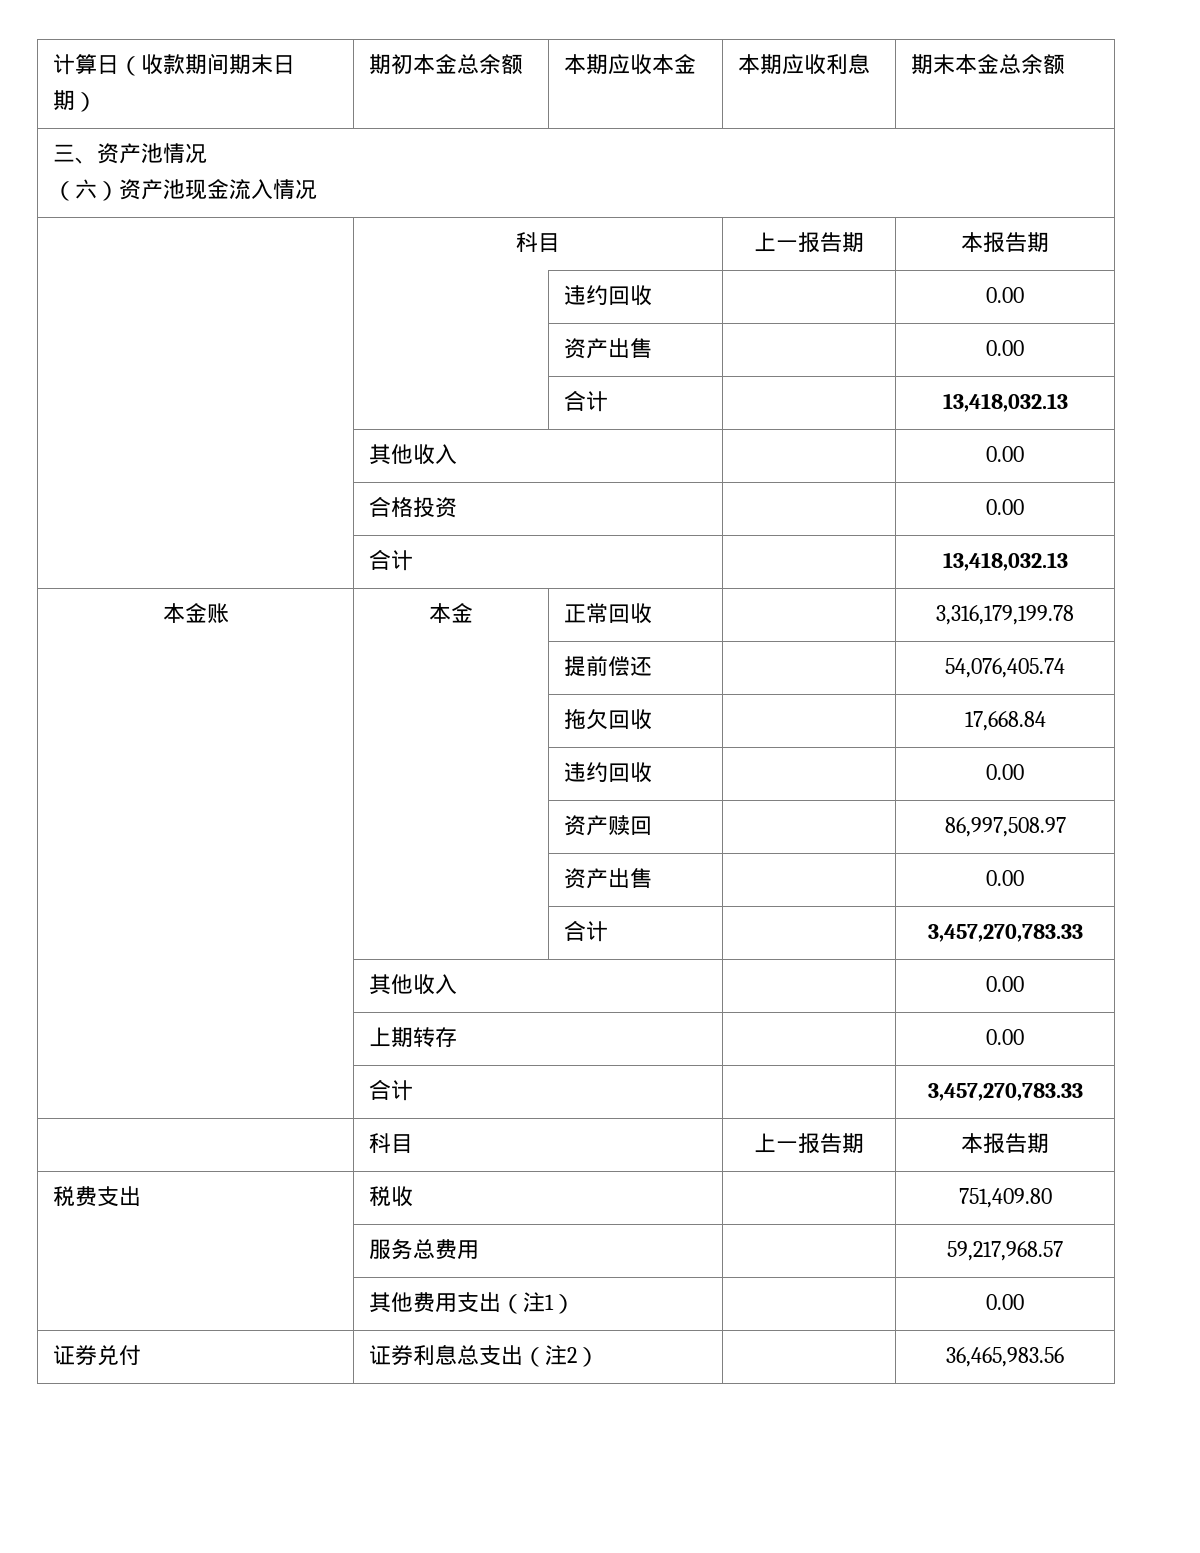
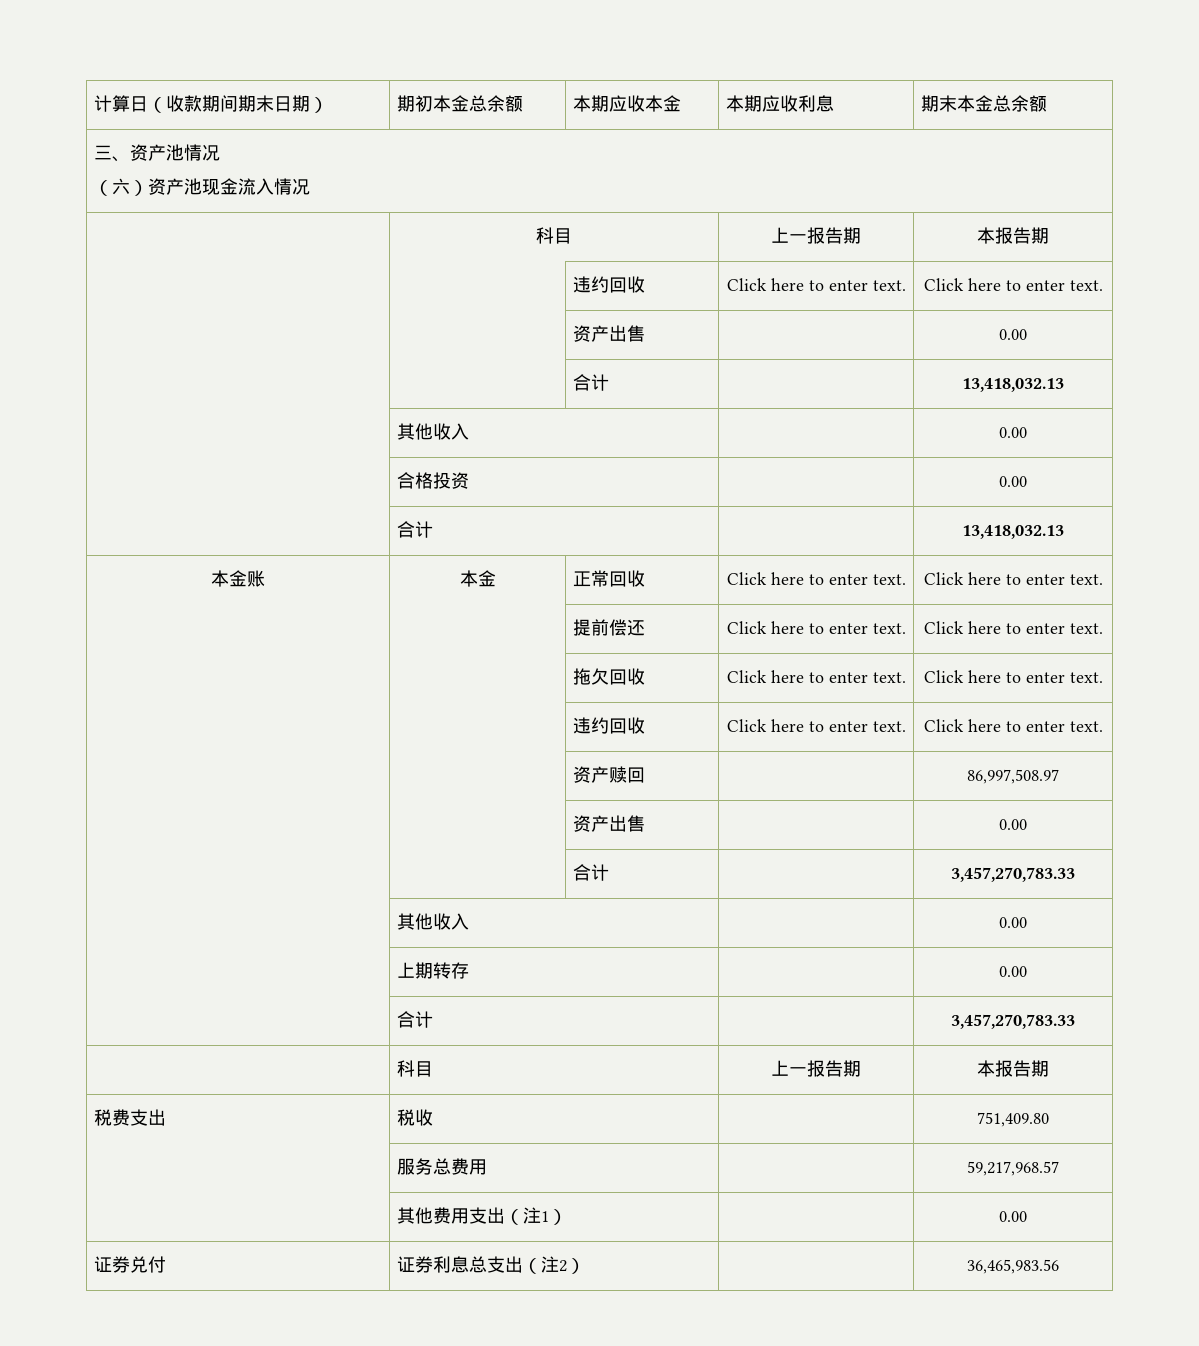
  三、资产池情况
  （六）资产池现金流入情况
  | 科目 | 上一报告期 | 本报告期
- | | 违约回收 | | 0.00
+ | | 违约回收 | Click here to enter text. | Click here to enter text.
- 本金账 | 本金 | 正常回收 | | 3,316,179,199.78
- | | 提前偿还 | | 54,076,405.74
- | | 拖欠回收 | | 17,668.84
- | | 违约回收 | | 0.00
+ 本金账 | 本金 | 正常回收 | Click here to enter text. | Click here to enter text.
+ | | 提前偿还 | Click here to enter text. | Click here to enter text.
+ | | 拖欠回收 | Click here to enter text. | Click here to enter text.
+ | | 违约回收 | Click here to enter text. | Click here to enter text.

